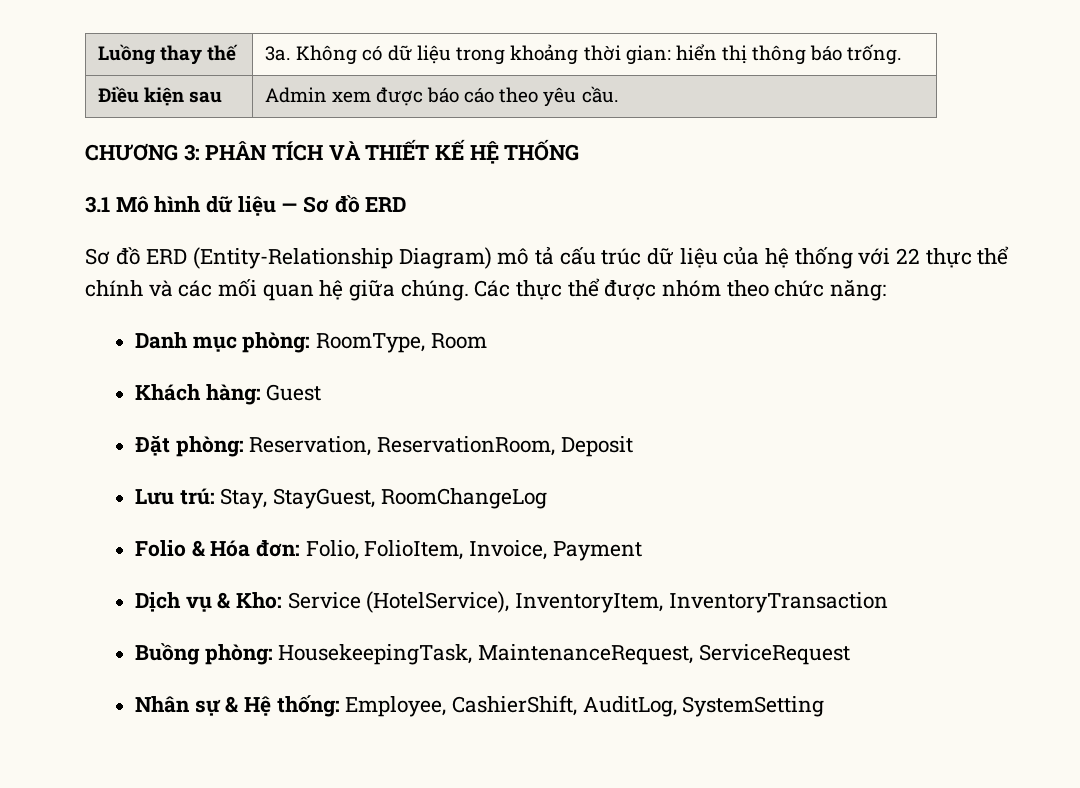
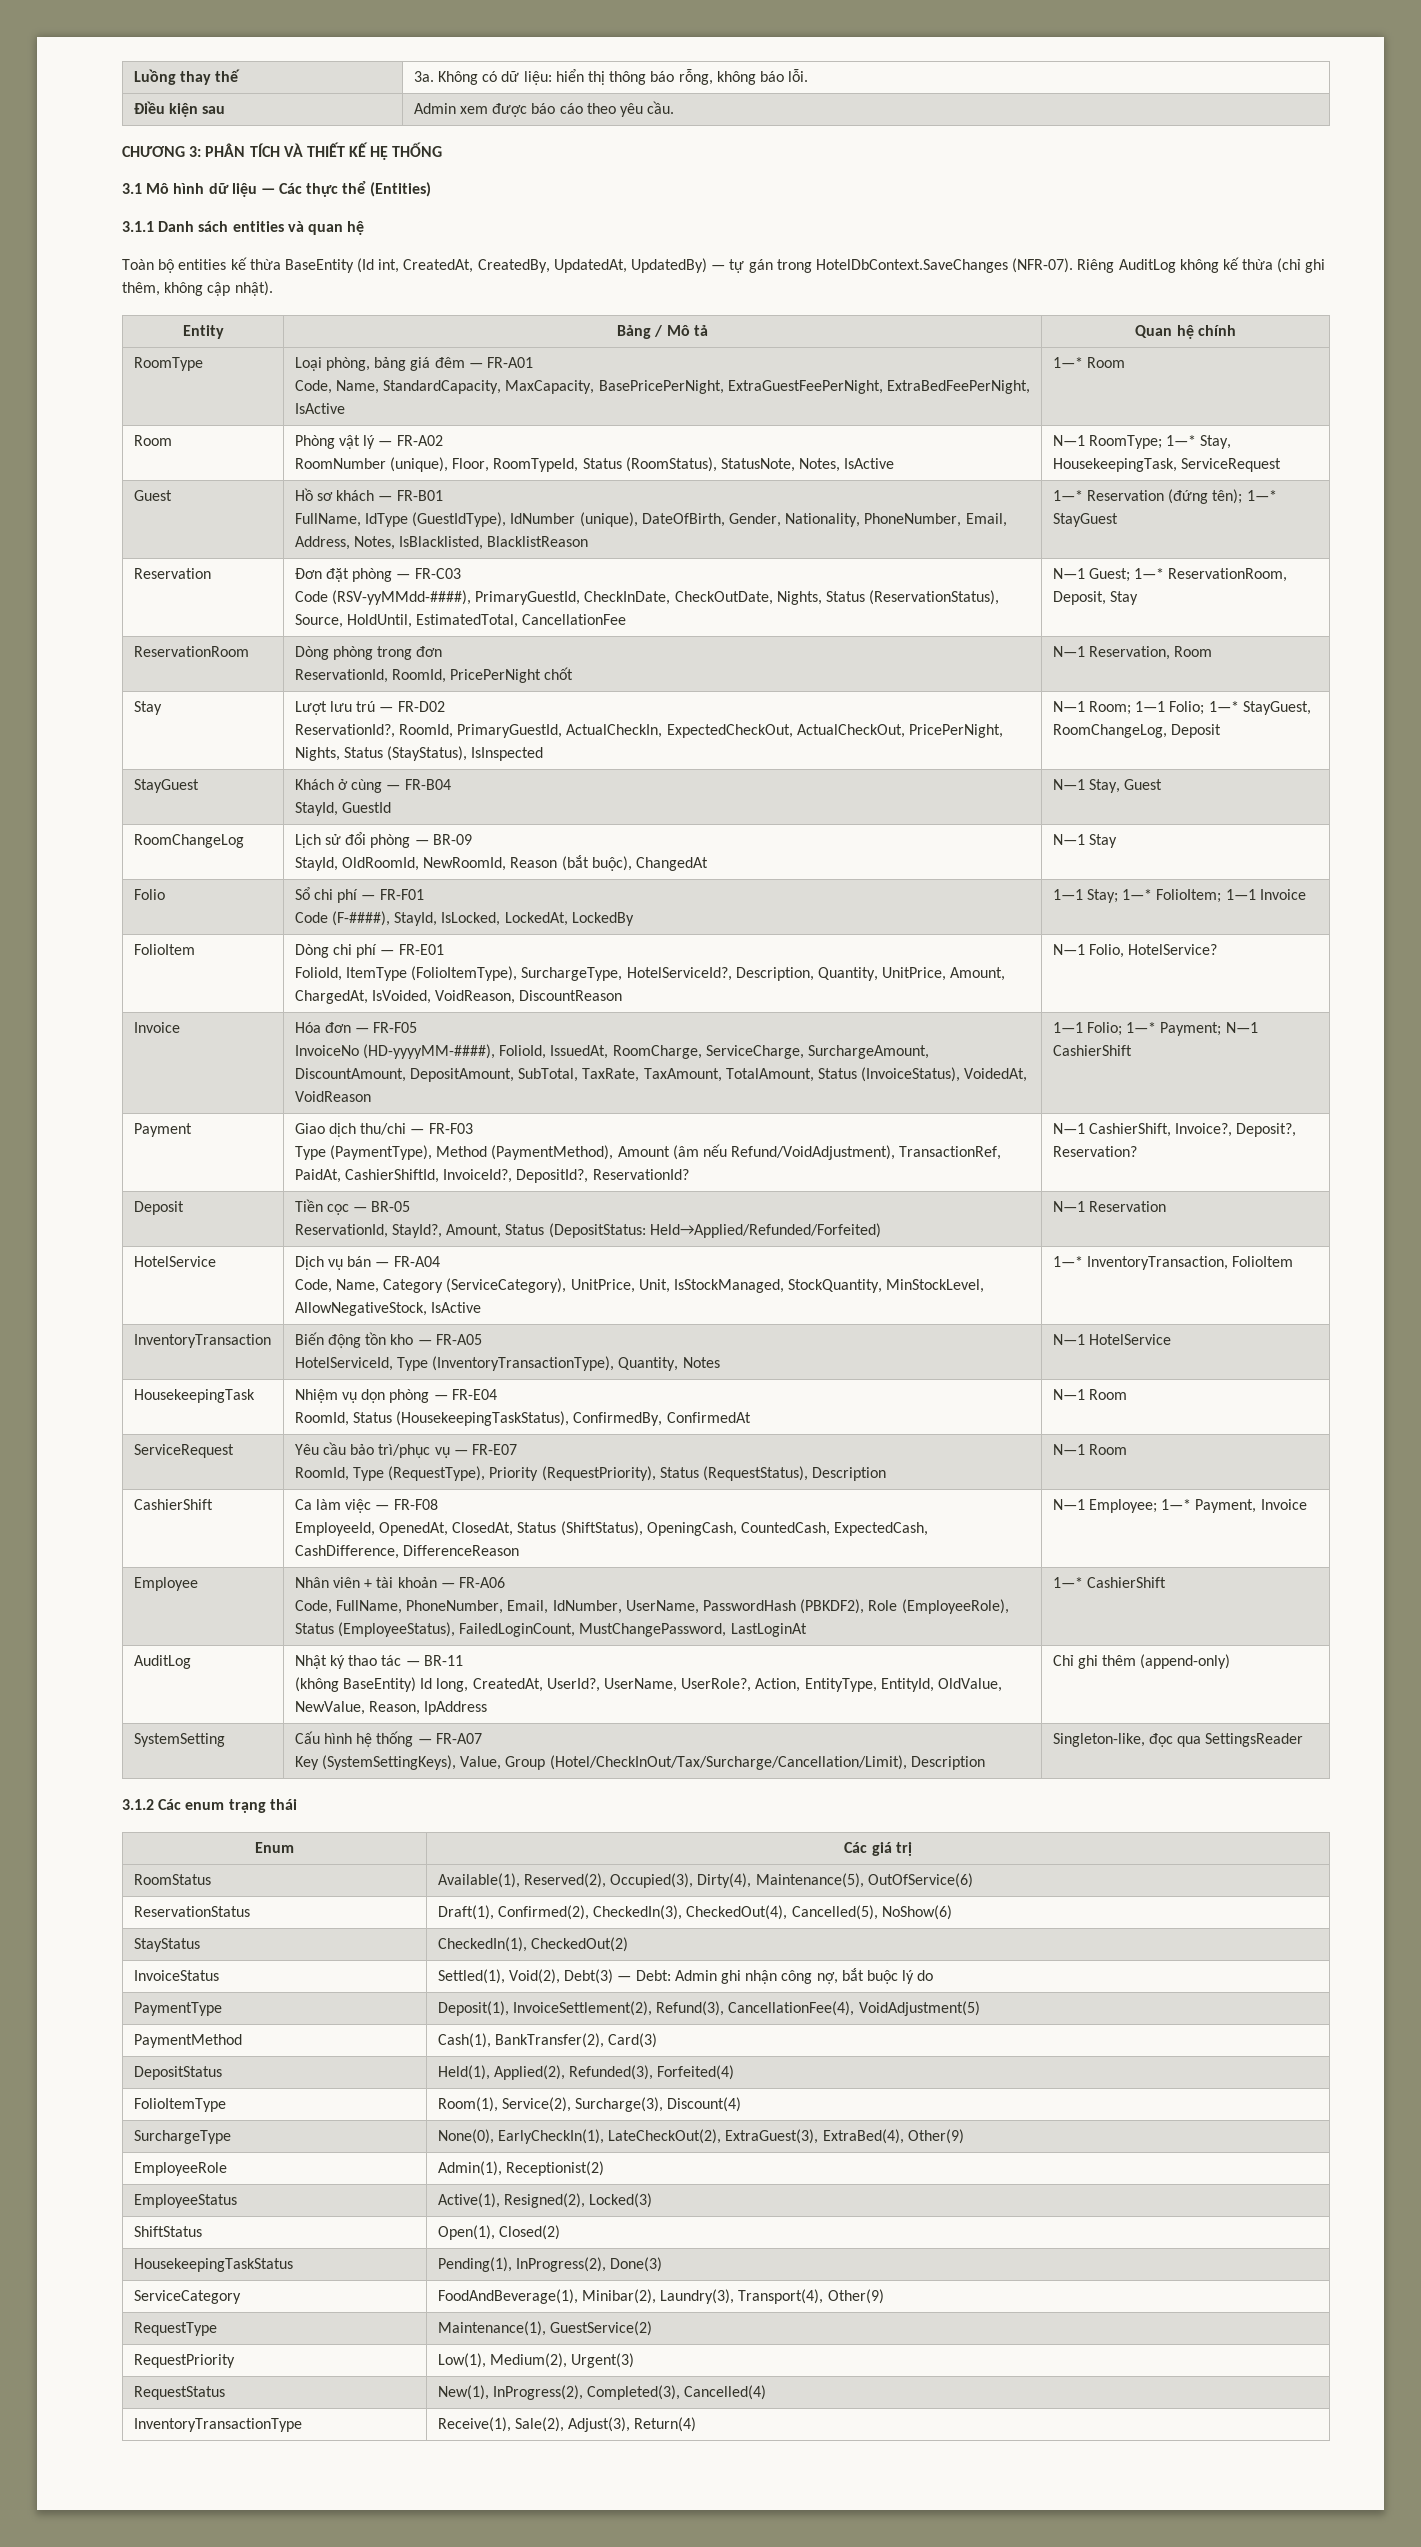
- Luồng thay thế | 3a. Không có dữ liệu trong khoảng thời gian: hiển thị thông báo trống.
+ Luồng thay thế | 3a. Không có dữ liệu: hiển thị thông báo rỗng, không báo lỗi.
- 3.1 Mô hình dữ liệu — Sơ đồ ERD
- Sơ đồ ERD (Entity-Relationship Diagram) mô tả cấu trúc dữ liệu của hệ thống với 22 thực thể chính và các mối quan hệ giữa chúng. Các thực thể được nhóm theo chức năng:
- Danh mục phòng: RoomType, Room
- Khách hàng: Guest
- Đặt phòng: Reservation, ReservationRoom, Deposit
- Lưu trú: Stay, StayGuest, RoomChangeLog
- Folio & Hóa đơn: Folio, FolioItem, Invoice, Payment
- Dịch vụ & Kho: Service (HotelService), InventoryItem, InventoryTransaction
- Buồng phòng: HousekeepingTask, MaintenanceRequest, ServiceRequest
- Nhân sự & Hệ thống: Employee, CashierShift, AuditLog, SystemSetting
+ 3.1 Mô hình dữ liệu — Các thực thể (Entities)
+ 3.1.1 Danh sách entities và quan hệ
+ Toàn bộ entities kế thừa BaseEntity (Id int, CreatedAt, CreatedBy, UpdatedAt, UpdatedBy) — tự gán trong HotelDbContext.SaveChanges (NFR-07). Riêng AuditLog không kế thừa (chỉ ghi thêm, không cập nhật).
+ Entity | Bảng / Mô tả | Quan hệ chính
+ RoomType | Loại phòng, bảng giá đêm — FR-A01
+ Code, Name, StandardCapacity, MaxCapacity, BasePricePerNight, ExtraGuestFeePerNight, ExtraBedFeePerNight, IsActive | 1—* Room
+ Room | Phòng vật lý — FR-A02
+ RoomNumber (unique), Floor, RoomTypeId, Status (RoomStatus), StatusNote, Notes, IsActive | N—1 RoomType; 1—* Stay, HousekeepingTask, ServiceRequest
+ Guest | Hồ sơ khách — FR-B01
+ FullName, IdType (GuestIdType), IdNumber (unique), DateOfBirth, Gender, Nationality, PhoneNumber, Email, Address, Notes, IsBlacklisted, BlacklistReason | 1—* Reservation (đứng tên); 1—* StayGuest
+ Reservation | Đơn đặt phòng — FR-C03
+ Code (RSV-yyMMdd-####), PrimaryGuestId, CheckInDate, CheckOutDate, Nights, Status (ReservationStatus), Source, HoldUntil, EstimatedTotal, CancellationFee | N—1 Guest; 1—* ReservationRoom, Deposit, Stay
+ ReservationRoom | Dòng phòng trong đơn
+ ReservationId, RoomId, PricePerNight chốt | N—1 Reservation, Room
+ Stay | Lượt lưu trú — FR-D02
+ ReservationId?, RoomId, PrimaryGuestId, ActualCheckIn, ExpectedCheckOut, ActualCheckOut, PricePerNight, Nights, Status (StayStatus), IsInspected | N—1 Room; 1—1 Folio; 1—* StayGuest, RoomChangeLog, Deposit
+ StayGuest | Khách ở cùng — FR-B04
+ StayId, GuestId | N—1 Stay, Guest
+ RoomChangeLog | Lịch sử đổi phòng — BR-09
+ StayId, OldRoomId, NewRoomId, Reason (bắt buộc), ChangedAt | N—1 Stay
+ Folio | Sổ chi phí — FR-F01
+ Code (F-####), StayId, IsLocked, LockedAt, LockedBy | 1—1 Stay; 1—* FolioItem; 1—1 Invoice
+ FolioItem | Dòng chi phí — FR-E01
+ FolioId, ItemType (FolioItemType), SurchargeType, HotelServiceId?, Description, Quantity, UnitPrice, Amount, ChargedAt, IsVoided, VoidReason, DiscountReason | N—1 Folio, HotelService?
+ Invoice | Hóa đơn — FR-F05
+ InvoiceNo (HD-yyyyMM-####), FolioId, IssuedAt, RoomCharge, ServiceCharge, SurchargeAmount, DiscountAmount, DepositAmount, SubTotal, TaxRate, TaxAmount, TotalAmount, Status (InvoiceStatus), VoidedAt, VoidReason | 1—1 Folio; 1—* Payment; N—1 CashierShift
+ Payment | Giao dịch thu/chi — FR-F03
+ Type (PaymentType), Method (PaymentMethod), Amount (âm nếu Refund/VoidAdjustment), TransactionRef, PaidAt, CashierShiftId, InvoiceId?, DepositId?, ReservationId? | N—1 CashierShift, Invoice?, Deposit?, Reservation?
+ Deposit | Tiền cọc — BR-05
+ ReservationId, StayId?, Amount, Status (DepositStatus: Held→Applied/Refunded/Forfeited) | N—1 Reservation
+ HotelService | Dịch vụ bán — FR-A04
+ Code, Name, Category (ServiceCategory), UnitPrice, Unit, IsStockManaged, StockQuantity, MinStockLevel, AllowNegativeStock, IsActive | 1—* InventoryTransaction, FolioItem
+ InventoryTransaction | Biến động tồn kho — FR-A05
+ HotelServiceId, Type (InventoryTransactionType), Quantity, Notes | N—1 HotelService
+ HousekeepingTask | Nhiệm vụ dọn phòng — FR-E04
+ RoomId, Status (HousekeepingTaskStatus), ConfirmedBy, ConfirmedAt | N—1 Room
+ ServiceRequest | Yêu cầu bảo trì/phục vụ — FR-E07
+ RoomId, Type (RequestType), Priority (RequestPriority), Status (RequestStatus), Description | N—1 Room
+ CashierShift | Ca làm việc — FR-F08
+ EmployeeId, OpenedAt, ClosedAt, Status (ShiftStatus), OpeningCash, CountedCash, ExpectedCash, CashDifference, DifferenceReason | N—1 Employee; 1—* Payment, Invoice
+ Employee | Nhân viên + tài khoản — FR-A06
+ Code, FullName, PhoneNumber, Email, IdNumber, UserName, PasswordHash (PBKDF2), Role (EmployeeRole), Status (EmployeeStatus), FailedLoginCount, MustChangePassword, LastLoginAt | 1—* CashierShift
+ AuditLog | Nhật ký thao tác — BR-11
+ (không BaseEntity) Id long, CreatedAt, UserId?, UserName, UserRole?, Action, EntityType, EntityId, OldValue, NewValue, Reason, IpAddress | Chỉ ghi thêm (append-only)
+ SystemSetting | Cấu hình hệ thống — FR-A07
+ Key (SystemSettingKeys), Value, Group (Hotel/CheckInOut/Tax/Surcharge/Cancellation/Limit), Description | Singleton-like, đọc qua SettingsReader
+ 3.1.2 Các enum trạng thái
+ Enum | Các giá trị
+ RoomStatus | Available(1), Reserved(2), Occupied(3), Dirty(4), Maintenance(5), OutOfService(6)
+ ReservationStatus | Draft(1), Confirmed(2), CheckedIn(3), CheckedOut(4), Cancelled(5), NoShow(6)
+ StayStatus | CheckedIn(1), CheckedOut(2)
+ InvoiceStatus | Settled(1), Void(2), Debt(3) — Debt: Admin ghi nhận công nợ, bắt buộc lý do
+ PaymentType | Deposit(1), InvoiceSettlement(2), Refund(3), CancellationFee(4), VoidAdjustment(5)
+ PaymentMethod | Cash(1), BankTransfer(2), Card(3)
+ DepositStatus | Held(1), Applied(2), Refunded(3), Forfeited(4)
+ FolioItemType | Room(1), Service(2), Surcharge(3), Discount(4)
+ SurchargeType | None(0), EarlyCheckIn(1), LateCheckOut(2), ExtraGuest(3), ExtraBed(4), Other(9)
+ EmployeeRole | Admin(1), Receptionist(2)
+ EmployeeStatus | Active(1), Resigned(2), Locked(3)
+ ShiftStatus | Open(1), Closed(2)
+ HousekeepingTaskStatus | Pending(1), InProgress(2), Done(3)
+ ServiceCategory | FoodAndBeverage(1), Minibar(2), Laundry(3), Transport(4), Other(9)
+ RequestType | Maintenance(1), GuestService(2)
+ RequestPriority | Low(1), Medium(2), Urgent(3)
+ RequestStatus | New(1), InProgress(2), Completed(3), Cancelled(4)
+ InventoryTransactionType | Receive(1), Sale(2), Adjust(3), Return(4)

